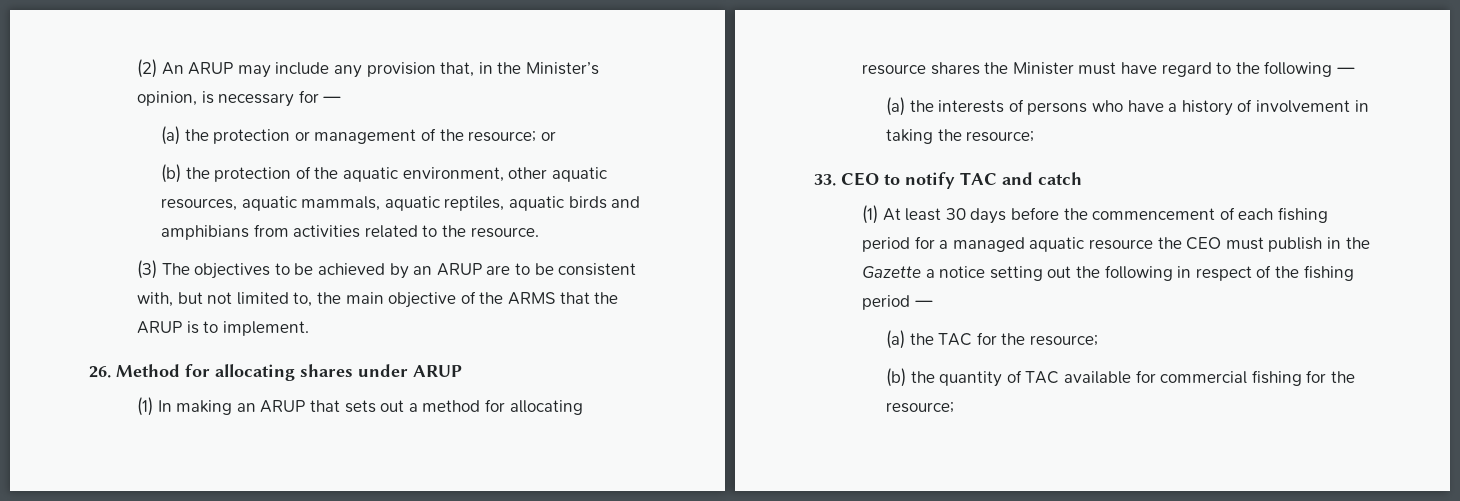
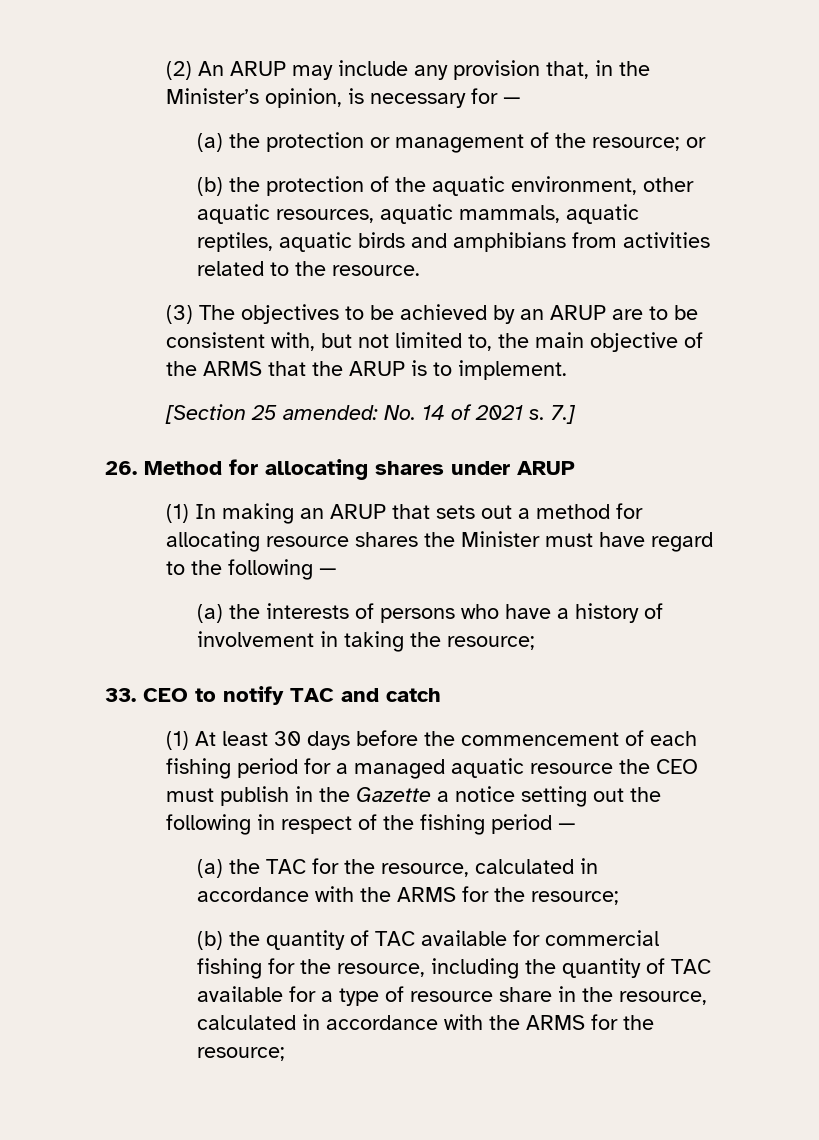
+ [Section 25 amended: No. 14 of 2021 s. 7.]
- (a) the TAC for the resource;
+ (a) the TAC for the resource, calculated in accordance with the ARMS for the resource;
- (b) the quantity of TAC available for commercial fishing for the resource;
+ (b) the quantity of TAC available for commercial fishing for the resource, including the quantity of TAC available for a type of resource share in the resource, calculated in accordance with the ARMS for the resource;

